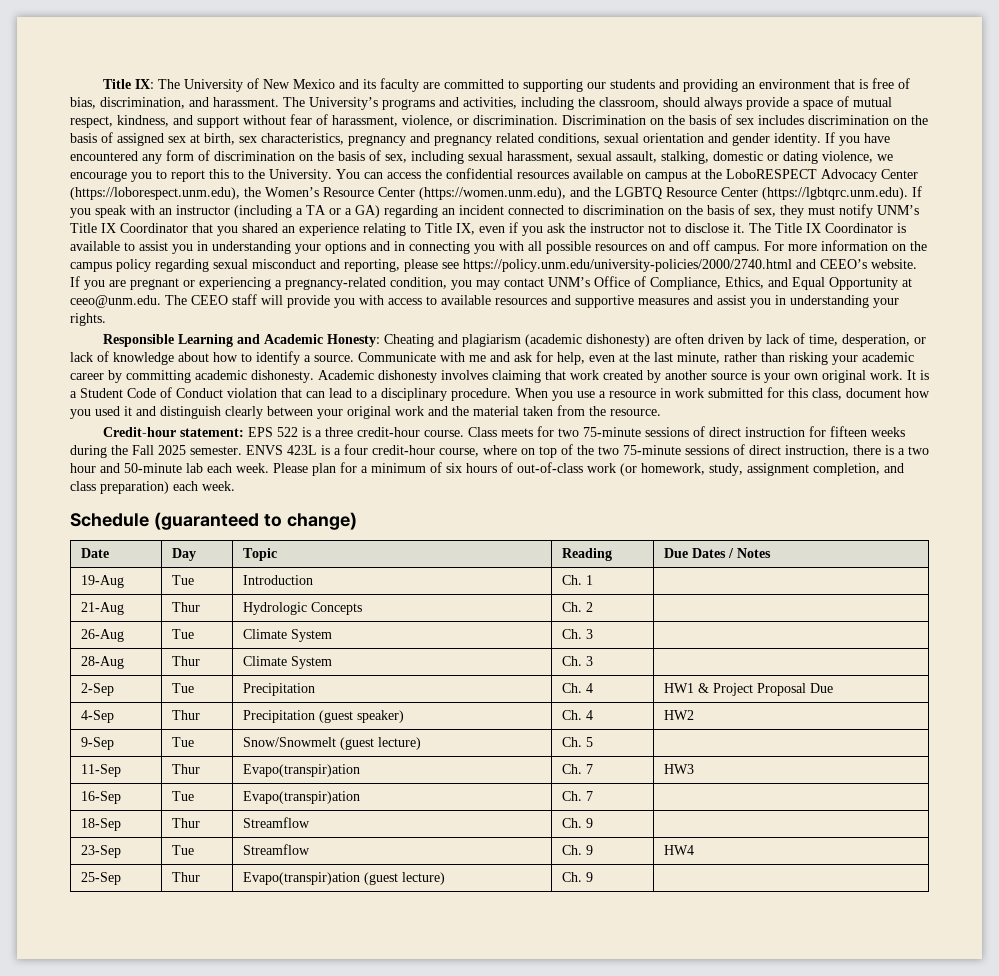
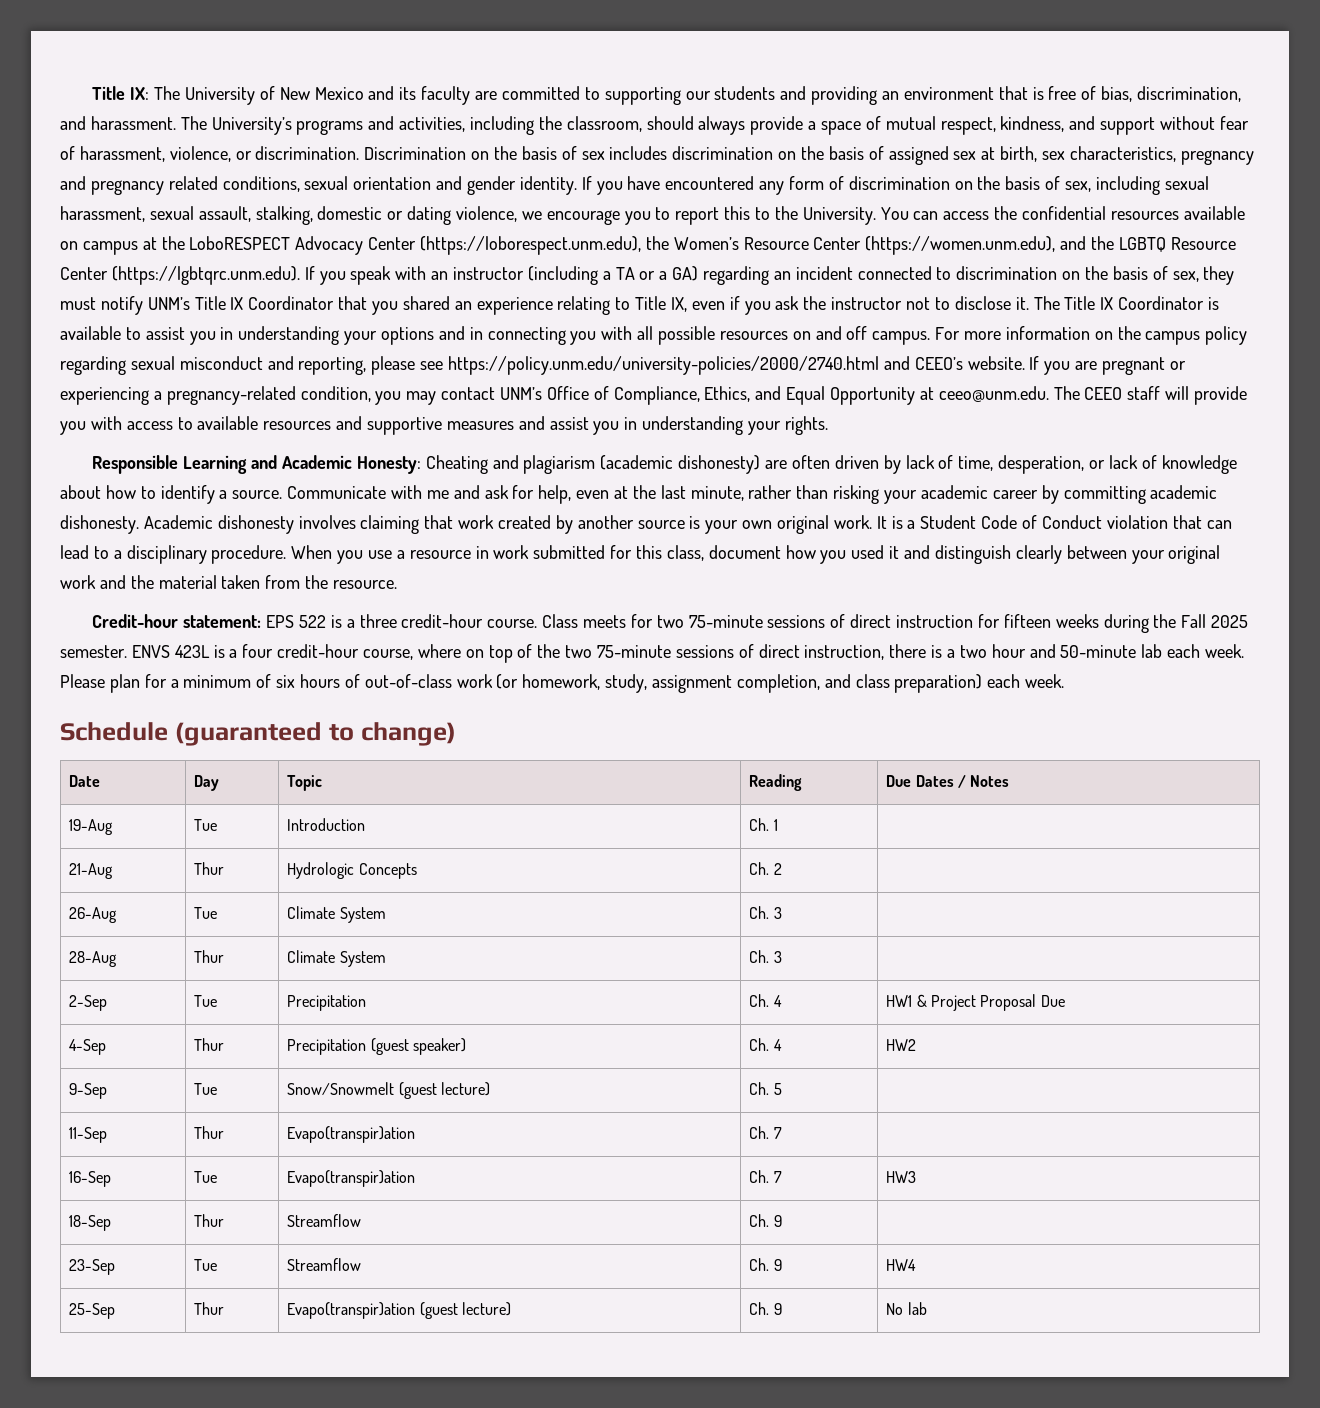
- 11-Sep | Thur | Evapo(transpir)ation | Ch. 7 | HW3
+ 11-Sep | Thur | Evapo(transpir)ation | Ch. 7 |
- 16-Sep | Tue | Evapo(transpir)ation | Ch. 7 |
+ 16-Sep | Tue | Evapo(transpir)ation | Ch. 7 | HW3
- 25-Sep | Thur | Evapo(transpir)ation (guest lecture) | Ch. 9 |
+ 25-Sep | Thur | Evapo(transpir)ation (guest lecture) | Ch. 9 | No lab

